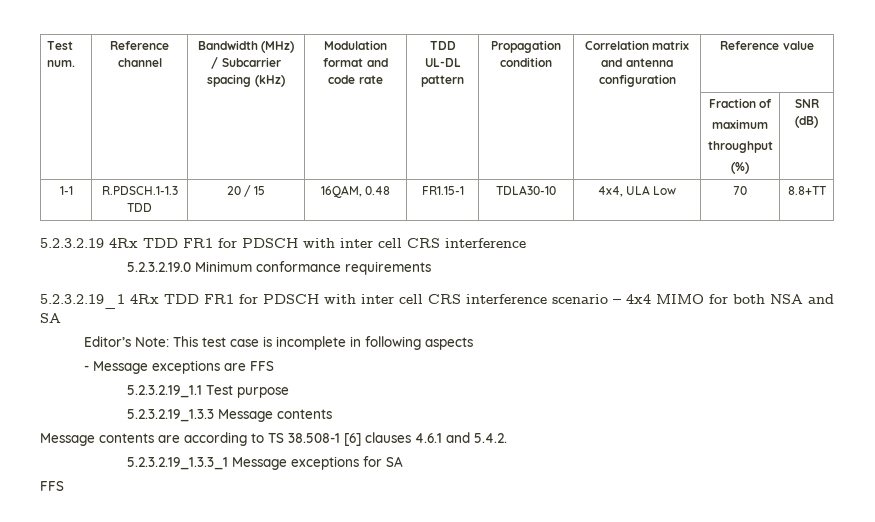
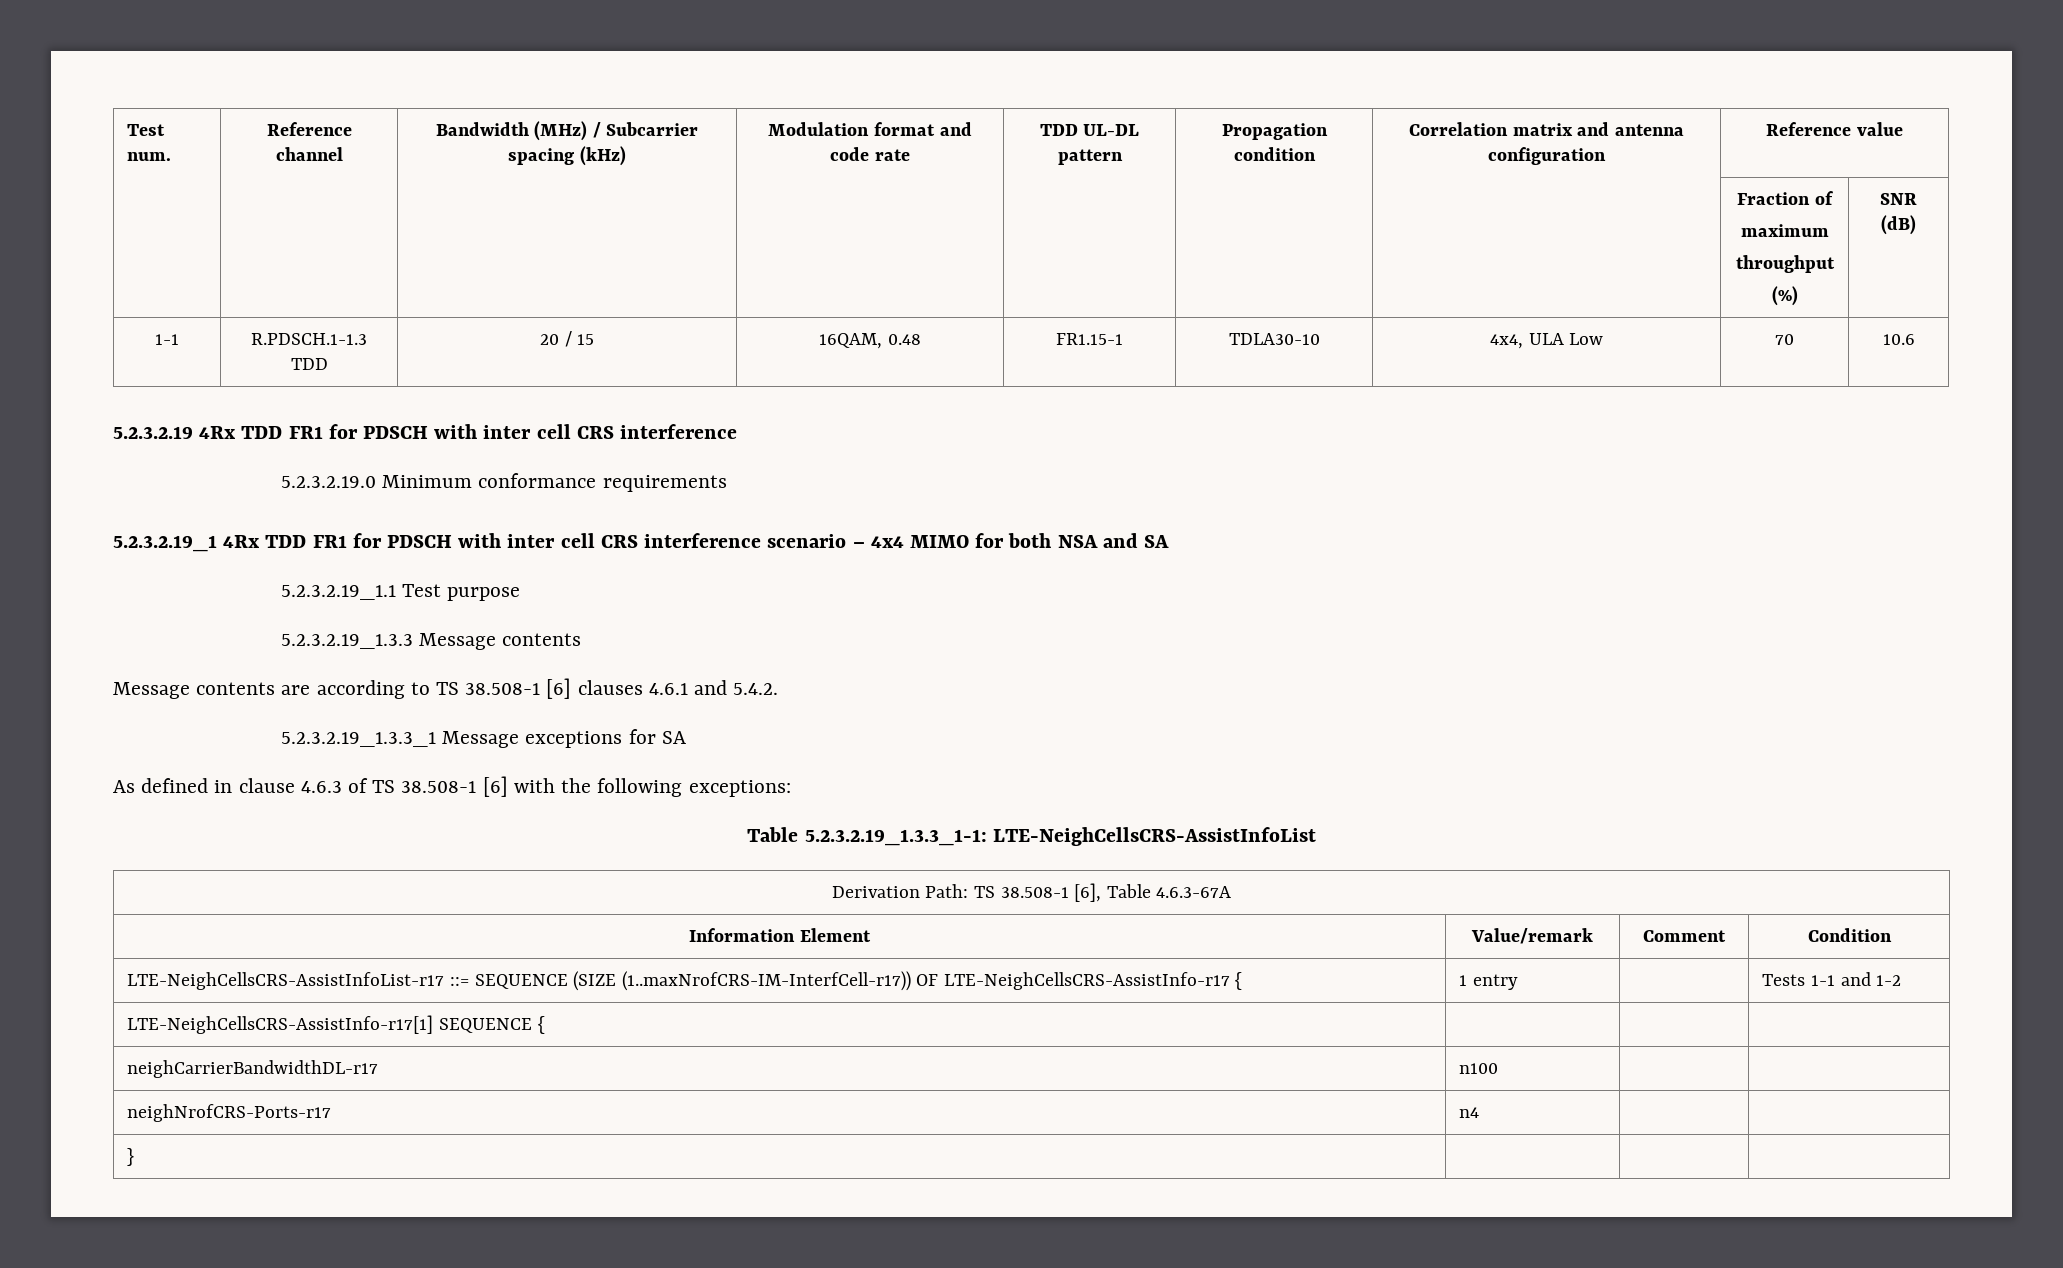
- 1-1 | R.PDSCH.1-1.3 TDD | 20 / 15 | 16QAM, 0.48 | FR1.15-1 | TDLA30-10 | 4x4, ULA Low | 70 | 8.8+TT
+ 1-1 | R.PDSCH.1-1.3 TDD | 20 / 15 | 16QAM, 0.48 | FR1.15-1 | TDLA30-10 | 4x4, ULA Low | 70 | 10.6
- Editor’s Note: This test case is incomplete in following aspects
- - Message exceptions are FFS
  5.2.3.2.19_1.3.3_1 Message exceptions for SA
- FFS
+ As defined in clause 4.6.3 of TS 38.508-1 [6] with the following exceptions:
+ Table 5.2.3.2.19_1.3.3_1-1: LTE-NeighCellsCRS-AssistInfoList
+ Derivation Path: TS 38.508-1 [6], Table 4.6.3-67A
+ Information Element | Value/remark | Comment | Condition
+ LTE-NeighCellsCRS-AssistInfoList-r17 ::= SEQUENCE (SIZE (1..maxNrofCRS-IM-InterfCell-r17)) OF LTE-NeighCellsCRS-AssistInfo-r17 { | 1 entry | | Tests 1-1 and 1-2
+ LTE-NeighCellsCRS-AssistInfo-r17[1] SEQUENCE { | | |
+ neighCarrierBandwidthDL-r17 | n100 | |
+ neighNrofCRS-Ports-r17 | n4 | |
+ } | | |

